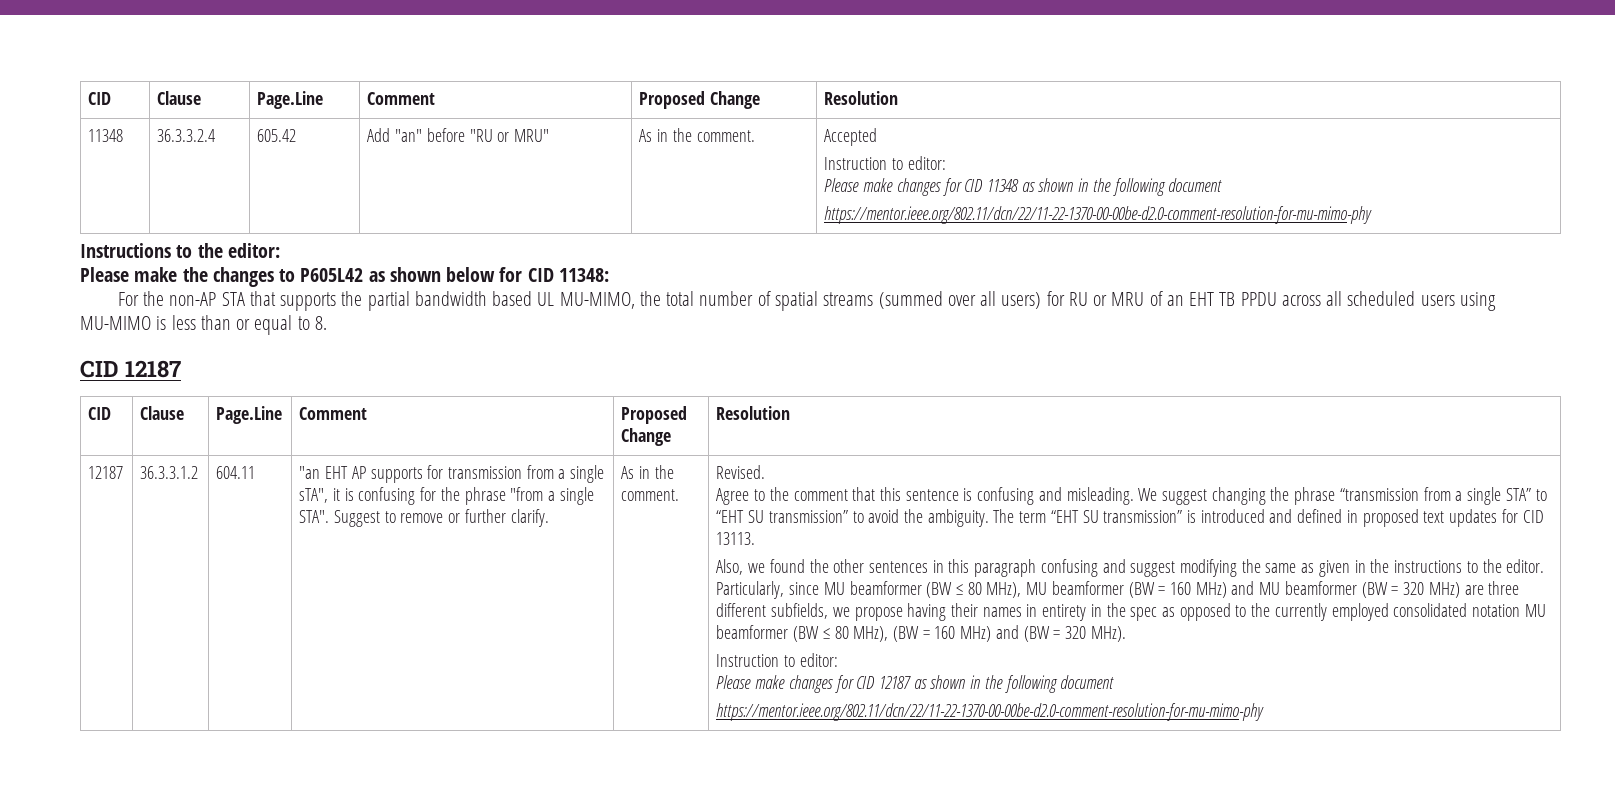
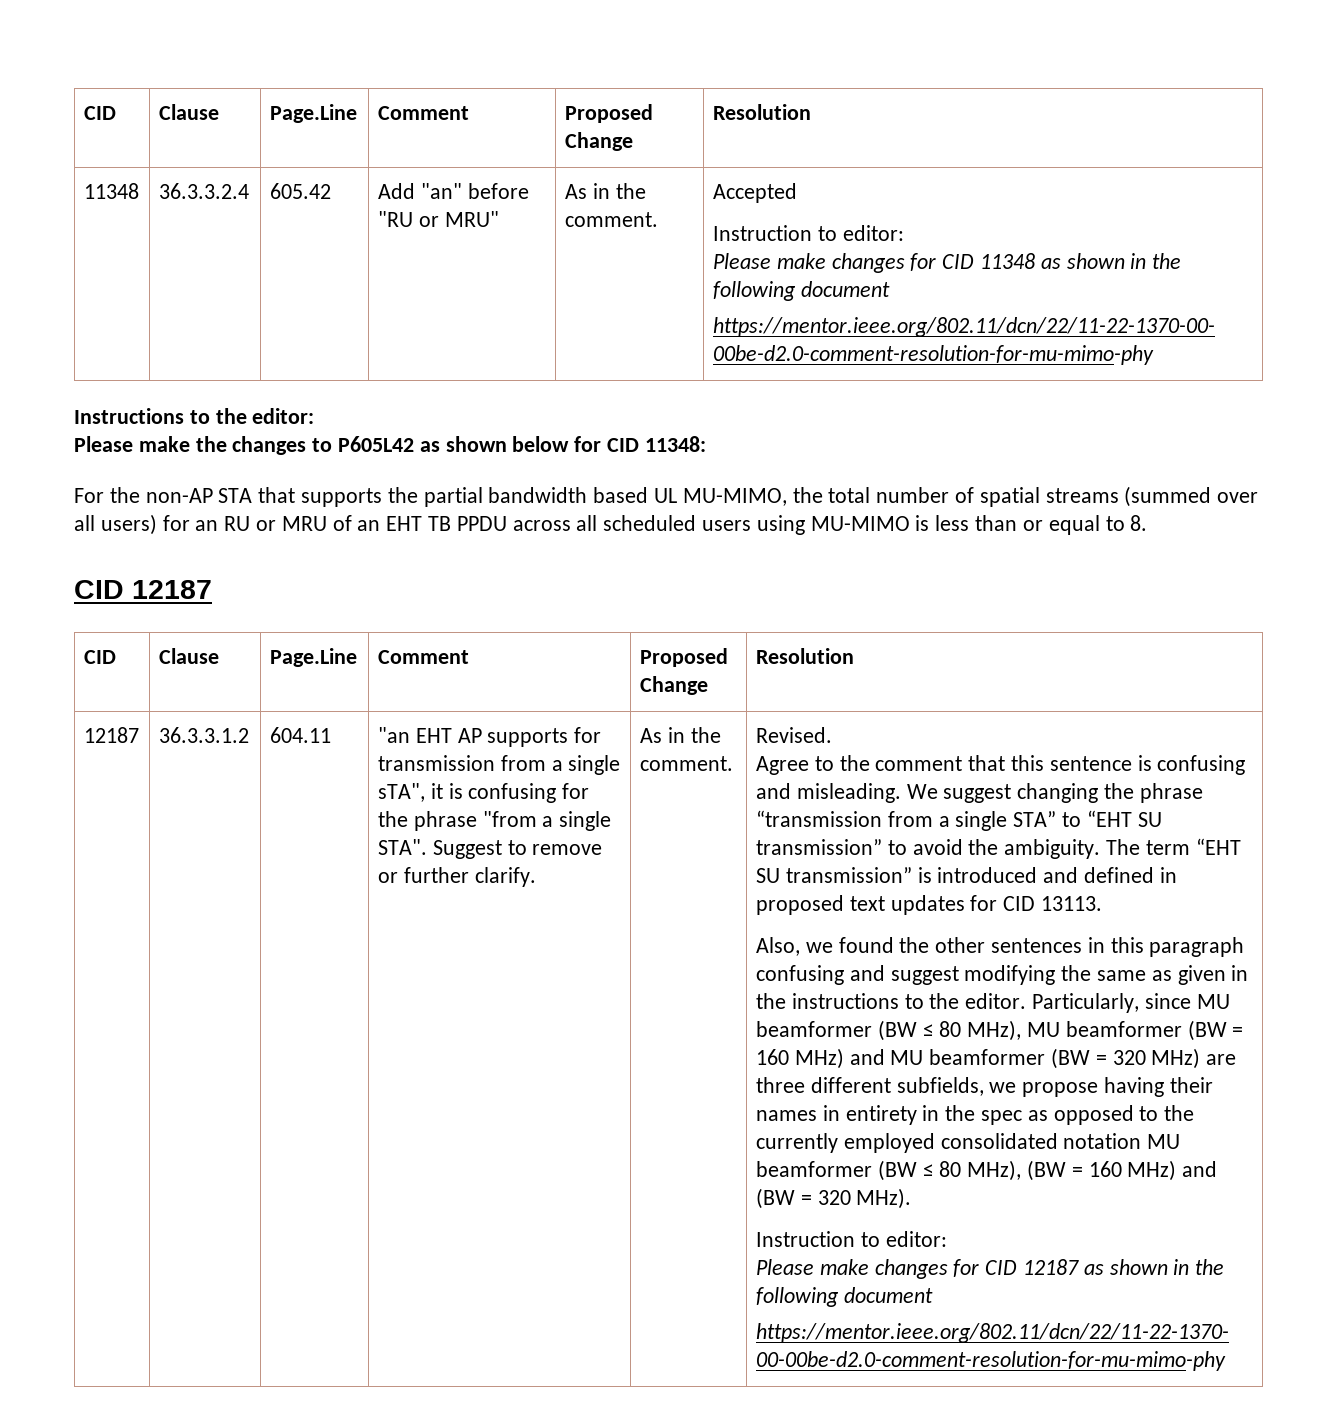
- For the non-AP STA that supports the partial bandwidth based UL MU-MIMO, the total number of spatial streams (summed over all users) for RU or MRU of an EHT TB PPDU across all scheduled users using MU-MIMO is less than or equal to 8.
+ For the non-AP STA that supports the partial bandwidth based UL MU-MIMO, the total number of spatial streams (summed over all users) for an RU or MRU of an EHT TB PPDU across all scheduled users using MU-MIMO is less than or equal to 8.

